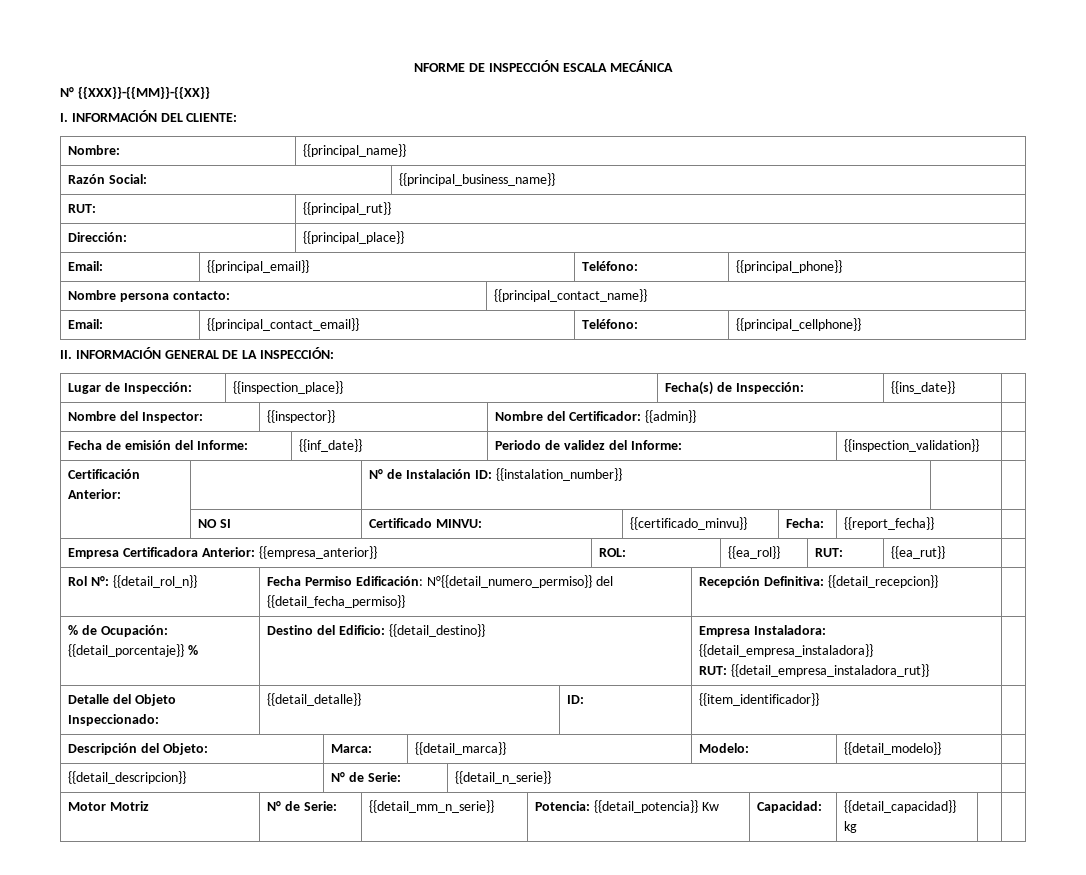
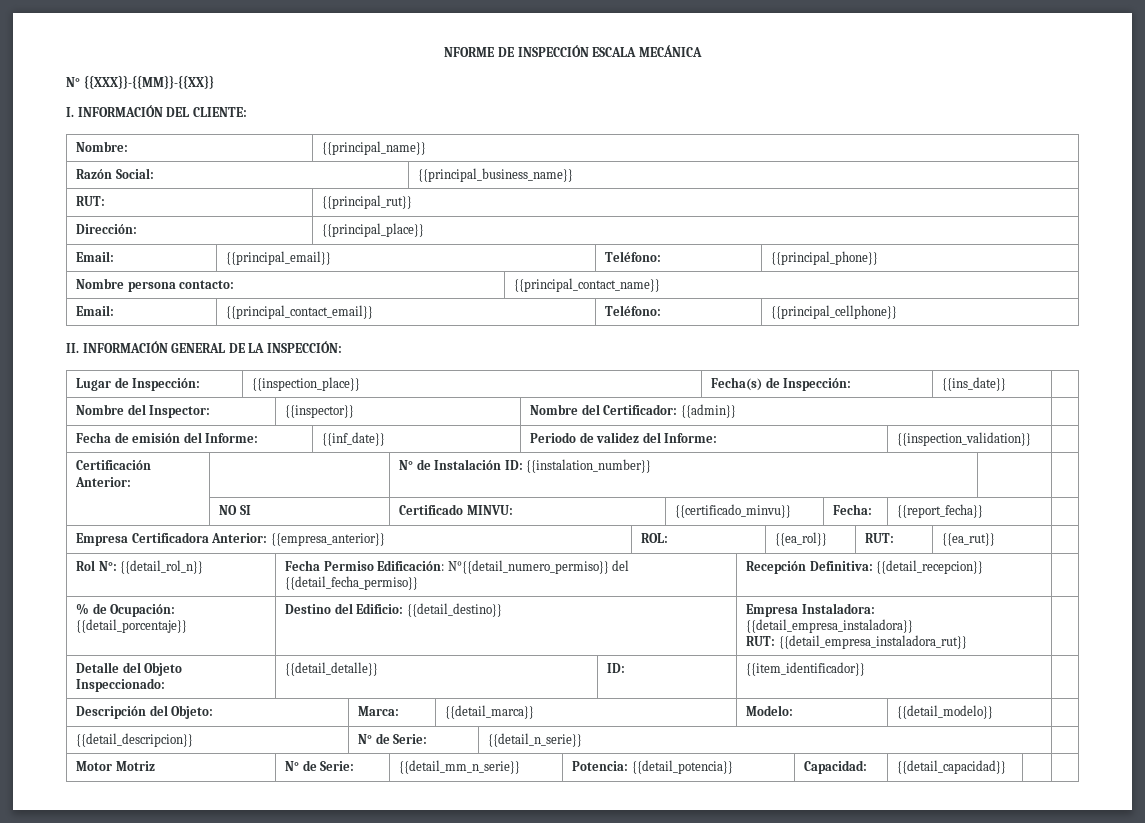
- % de Ocupación: {{detail_porcentaje}} % | Destino del Edificio: {{detail_destino}} | Empresa Instaladora: {{detail_empresa_instaladora}}
+ % de Ocupación: {{detail_porcentaje}} | Destino del Edificio: {{detail_destino}} | Empresa Instaladora: {{detail_empresa_instaladora}}
- Motor Motriz | N° de Serie: | {{detail_mm_n_serie}} | Potencia: {{detail_potencia}} Kw | Capacidad: | {{detail_capacidad}} kg | |
+ Motor Motriz | N° de Serie: | {{detail_mm_n_serie}} | Potencia: {{detail_potencia}} | Capacidad: | {{detail_capacidad}} | |

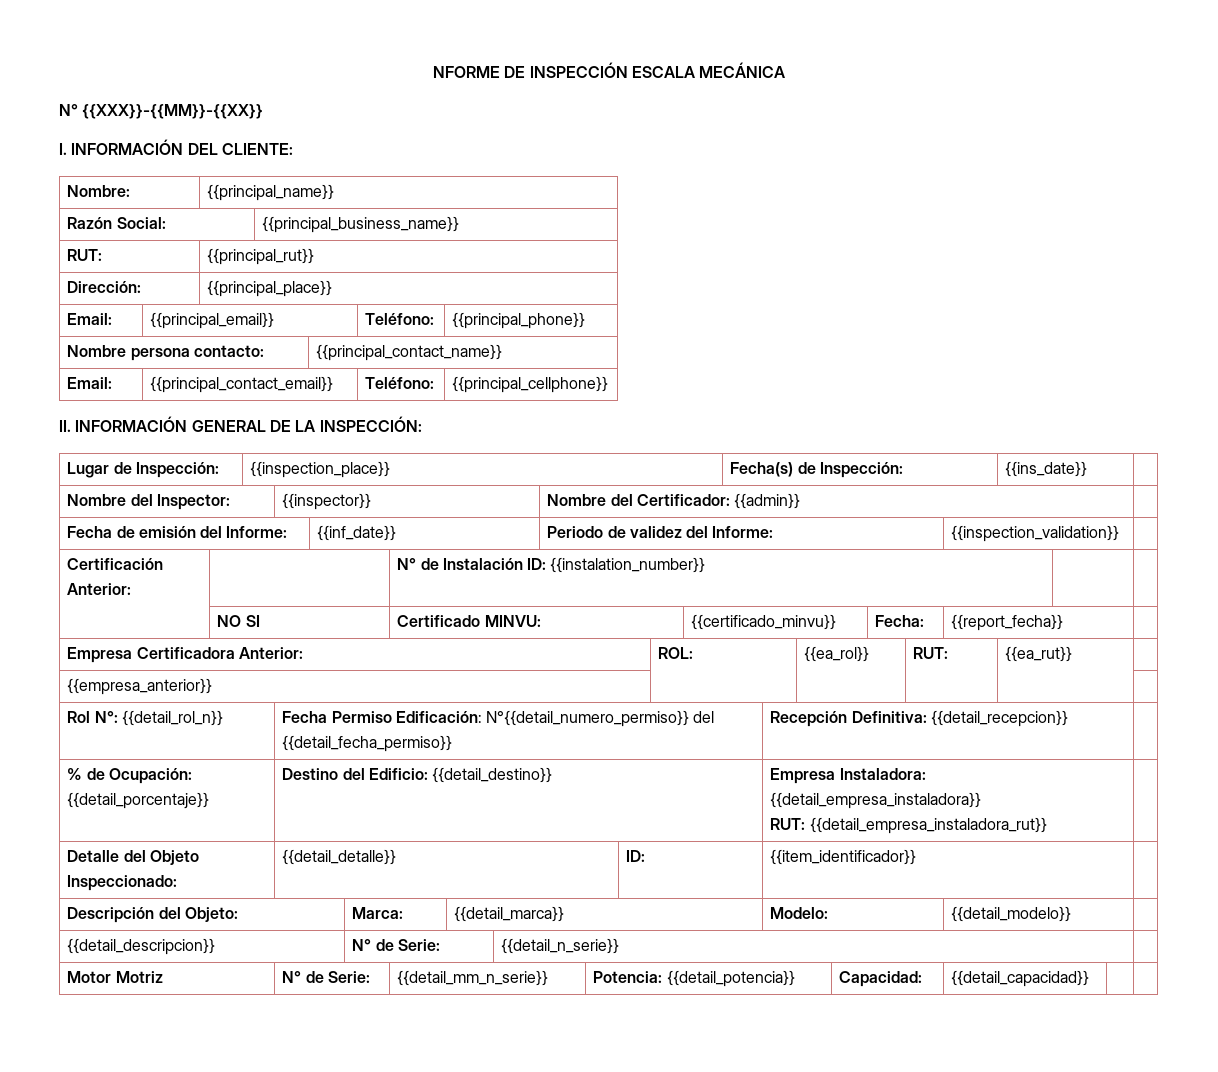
- Empresa Certificadora Anterior: {{empresa_anterior}} | ROL: | {{ea_rol}} | RUT: | {{ea_rut}} |
+ Empresa Certificadora Anterior: | ROL: | {{ea_rol}} | RUT: | {{ea_rut}} |
+ {{empresa_anterior}} | | | | |

